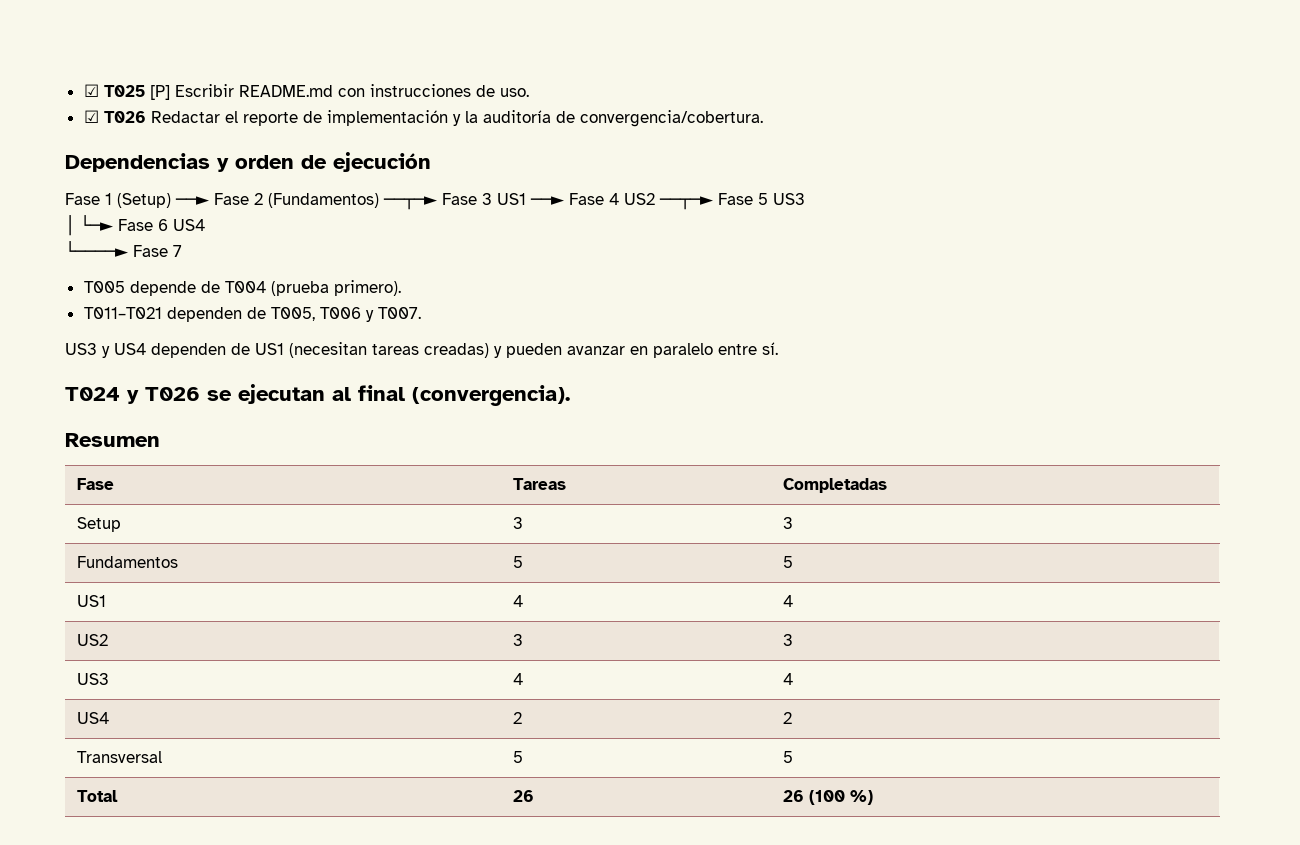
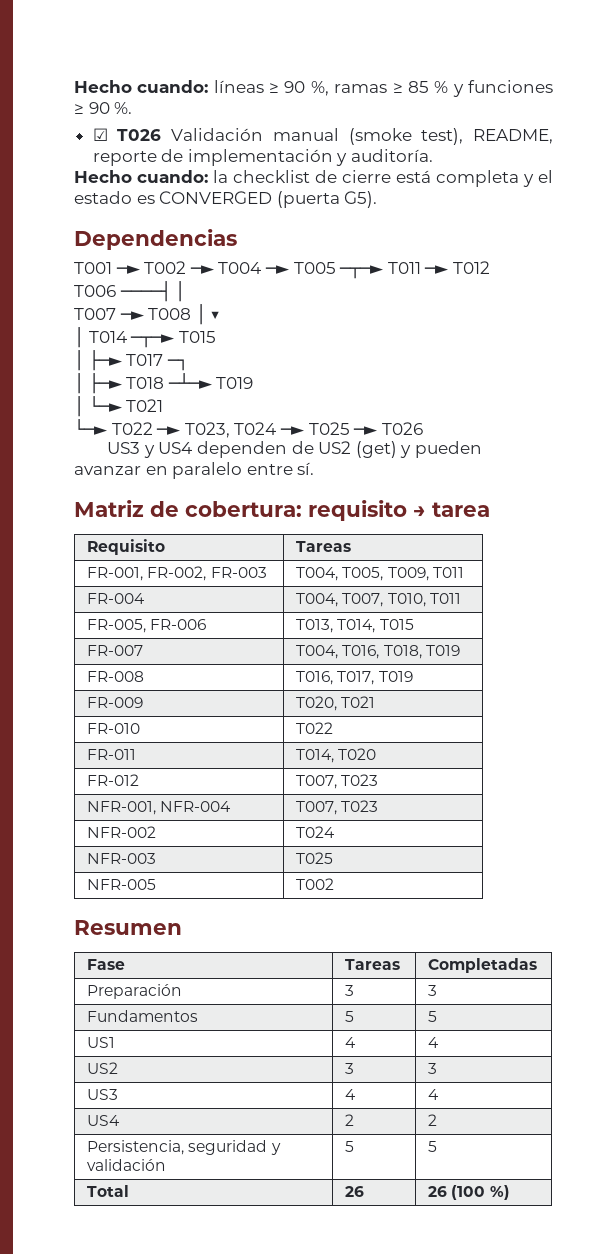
- ☑ T025 [P] Escribir README.md con instrucciones de uso.
- ☑ T026 Redactar el reporte de implementación y la auditoría de convergencia/cobertura.
- Dependencias y orden de ejecución
- Fase 1 (Setup) ──► Fase 2 (Fundamentos) ──┬─► Fase 3 US1 ──► Fase 4 US2 ──┬─► Fase 5 US3
- │ └─► Fase 6 US4
- └────► Fase 7
- T005 depende de T004 (prueba primero).
- T011–T021 dependen de T005, T006 y T007.
+ Hecho cuando: líneas ≥ 90 %, ramas ≥ 85 % y funciones ≥ 90 %.
+ ☑ T026 Validación manual (smoke test), README, reporte de implementación y auditoría.
+ Hecho cuando: la checklist de cierre está completa y el estado es CONVERGED (puerta G5).
+ Dependencias
+ T001 ─► T002 ─► T004 ─► T005 ─┬─► T011 ─► T012
+ T006 ────┤ │
+ T007 ─► T008 │ ▼
+ │ T014 ─┬─► T015
+ │ ├─► T017 ─┐
+ │ ├─► T018 ─┴─► T019
+ │ └─► T021
+ └─► T022 ─► T023, T024 ─► T025 ─► T026
- US3 y US4 dependen de US1 (necesitan tareas creadas) y pueden avanzar en paralelo entre sí.
+ US3 y US4 dependen de US2 (get) y pueden avanzar en paralelo entre sí.
- T024 y T026 se ejecutan al final (convergencia).
+ Matriz de cobertura: requisito → tarea
+ Requisito | Tareas
+ FR-001, FR-002, FR-003 | T004, T005, T009, T011
+ FR-004 | T004, T007, T010, T011
+ FR-005, FR-006 | T013, T014, T015
+ FR-007 | T004, T016, T018, T019
+ FR-008 | T016, T017, T019
+ FR-009 | T020, T021
+ FR-010 | T022
+ FR-011 | T014, T020
+ FR-012 | T007, T023
+ NFR-001, NFR-004 | T007, T023
+ NFR-002 | T024
+ NFR-003 | T025
+ NFR-005 | T002
- Setup | 3 | 3
+ Preparación | 3 | 3
- Transversal | 5 | 5
+ Persistencia, seguridad y validación | 5 | 5

